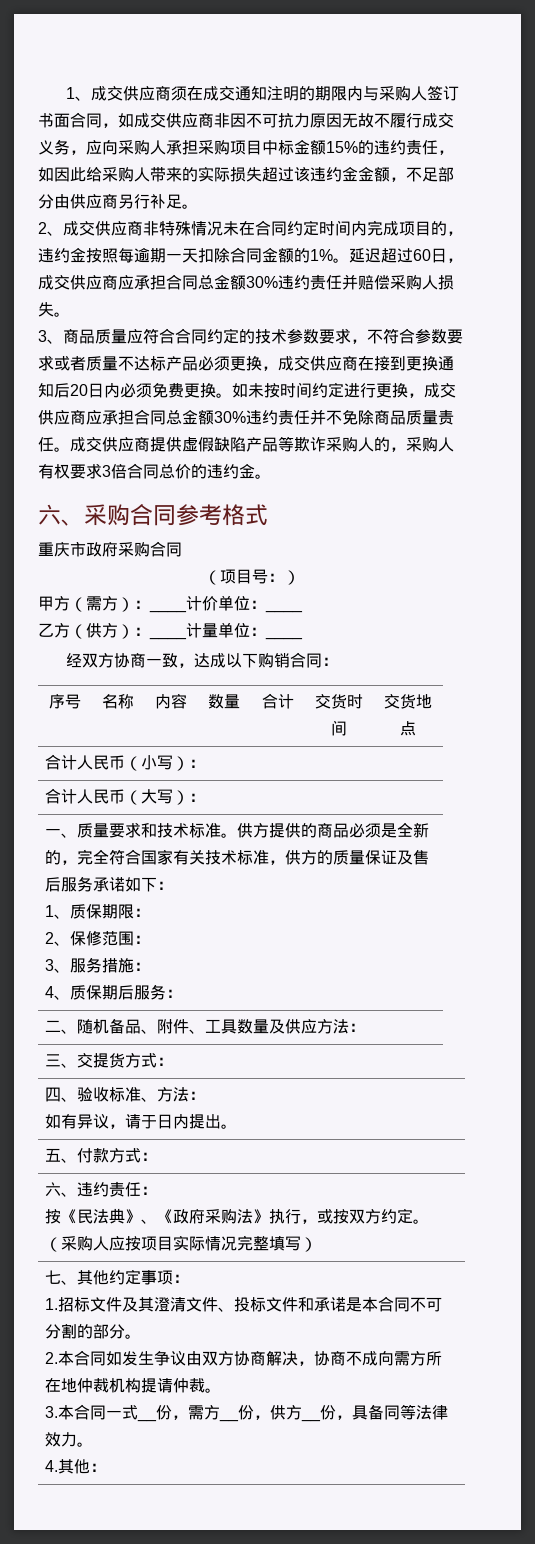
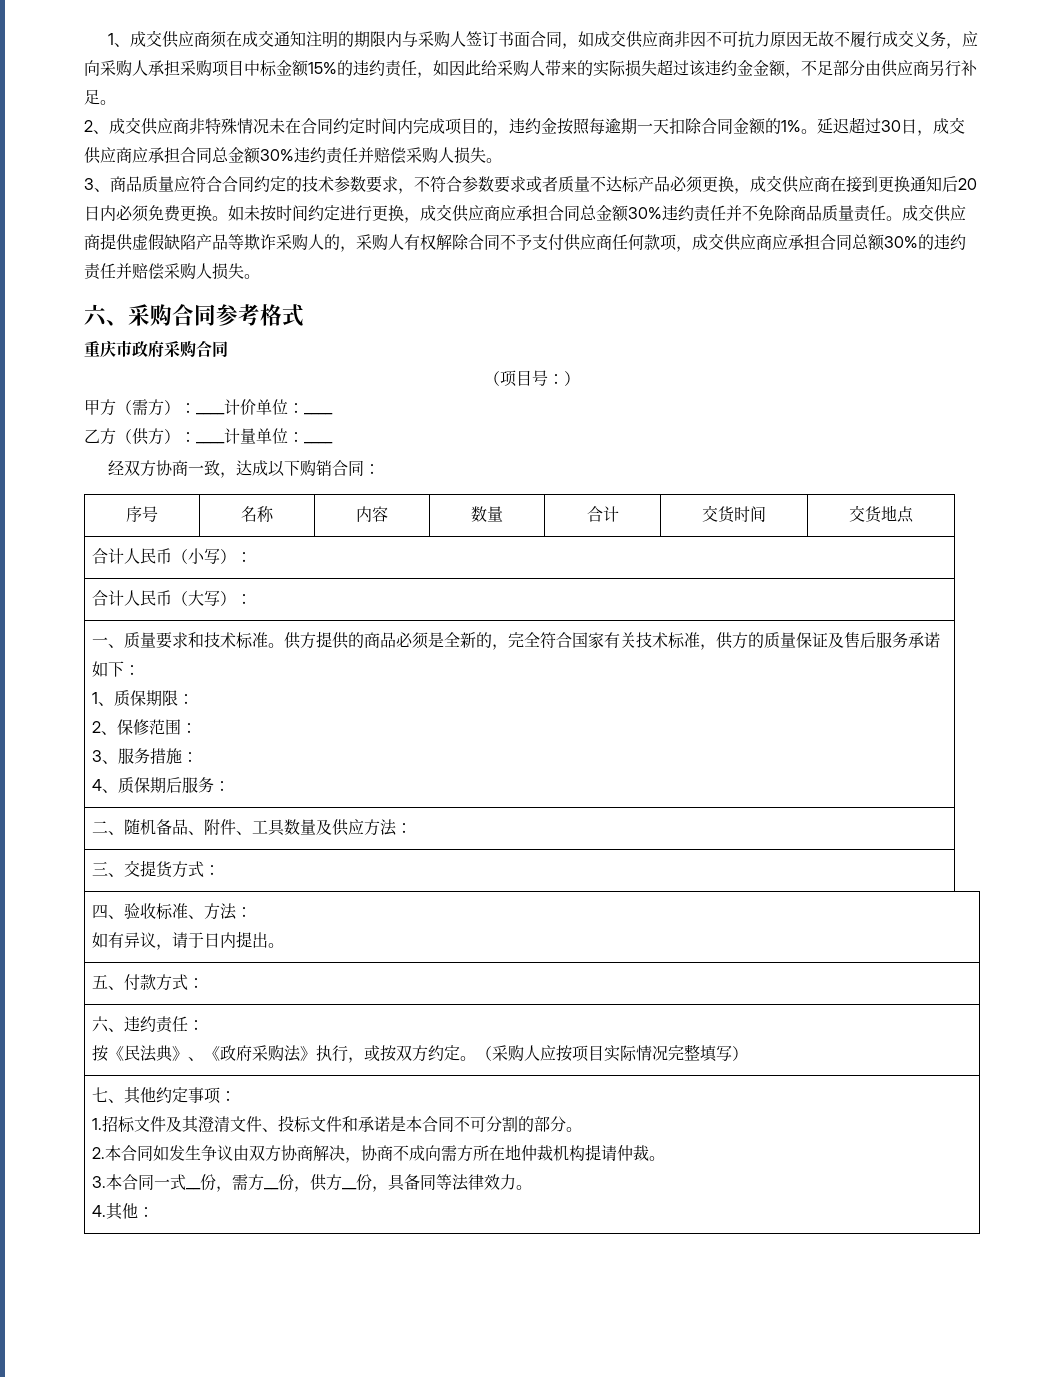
- 延迟超过60日，成交供应商应承担合同总金额30%违约责任并赔偿采购人损失。
+ 延迟超过30日，成交供应商应承担合同总金额30%违约责任并赔偿采购人损失。
- 成交供应商提供虚假缺陷产品等欺诈采购人的，采购人有权要求3倍合同总价的违约金。
+ 成交供应商提供虚假缺陷产品等欺诈采购人的，采购人有权解除合同不予支付供应商任何款项，成交供应商应承担合同总额30%的违约责任并赔偿采购人损失。

